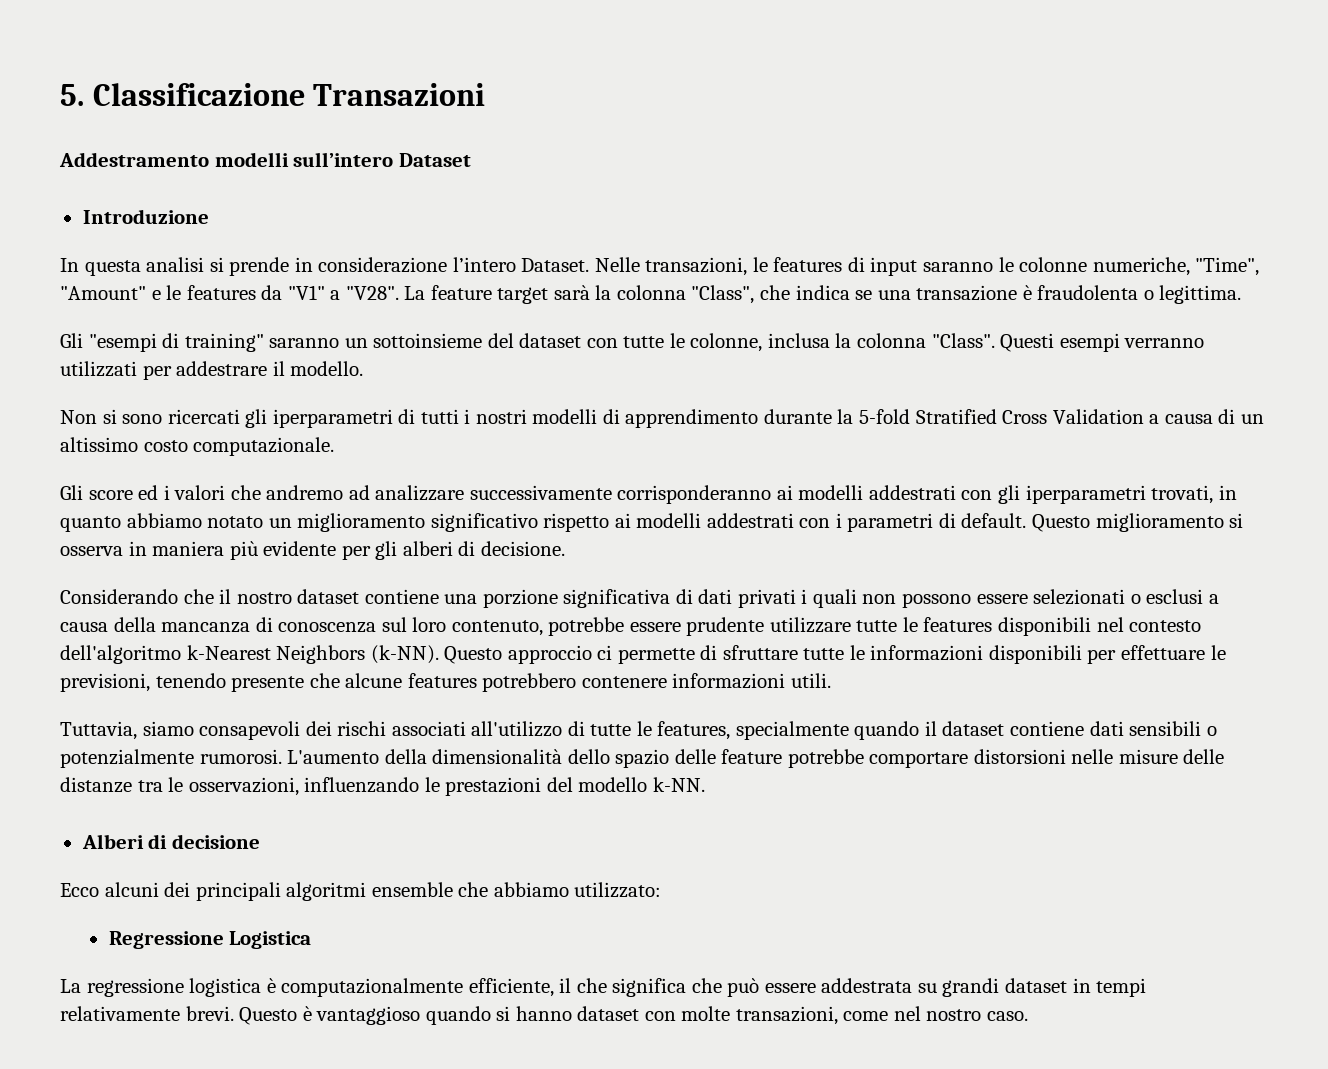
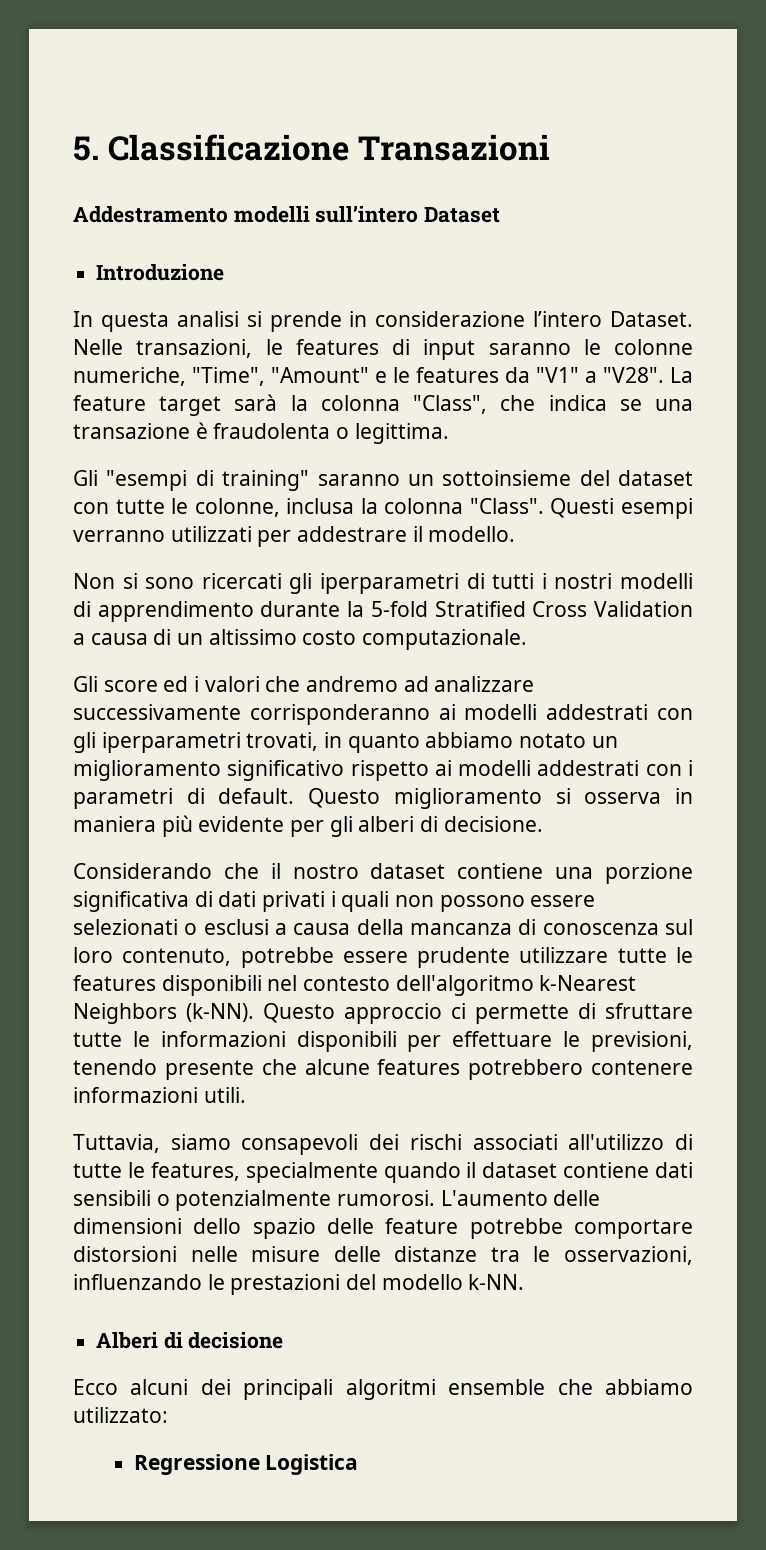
- L'aumento della dimensionalità dello spazio delle feature potrebbe comportare distorsioni nelle misure delle distanze tra le osservazioni, influenzando le prestazioni del modello k-NN.
+ L'aumento delle dimensioni dello spazio delle feature potrebbe comportare distorsioni nelle misure delle distanze tra le osservazioni, influenzando le prestazioni del modello k-NN.
- La regressione logistica è computazionalmente efficiente, il che significa che può essere addestrata su grandi dataset in tempi relativamente brevi. Questo è vantaggioso quando si hanno dataset con molte transazioni, come nel nostro caso.

